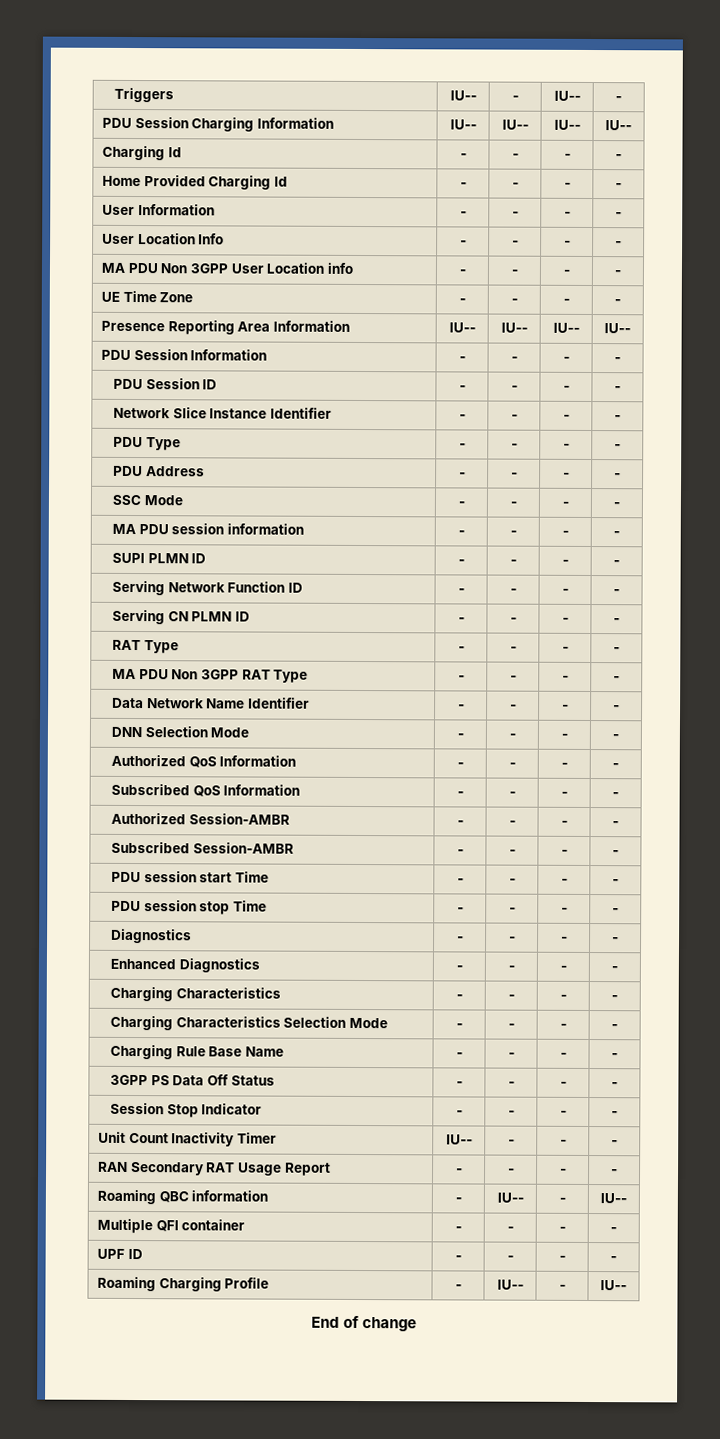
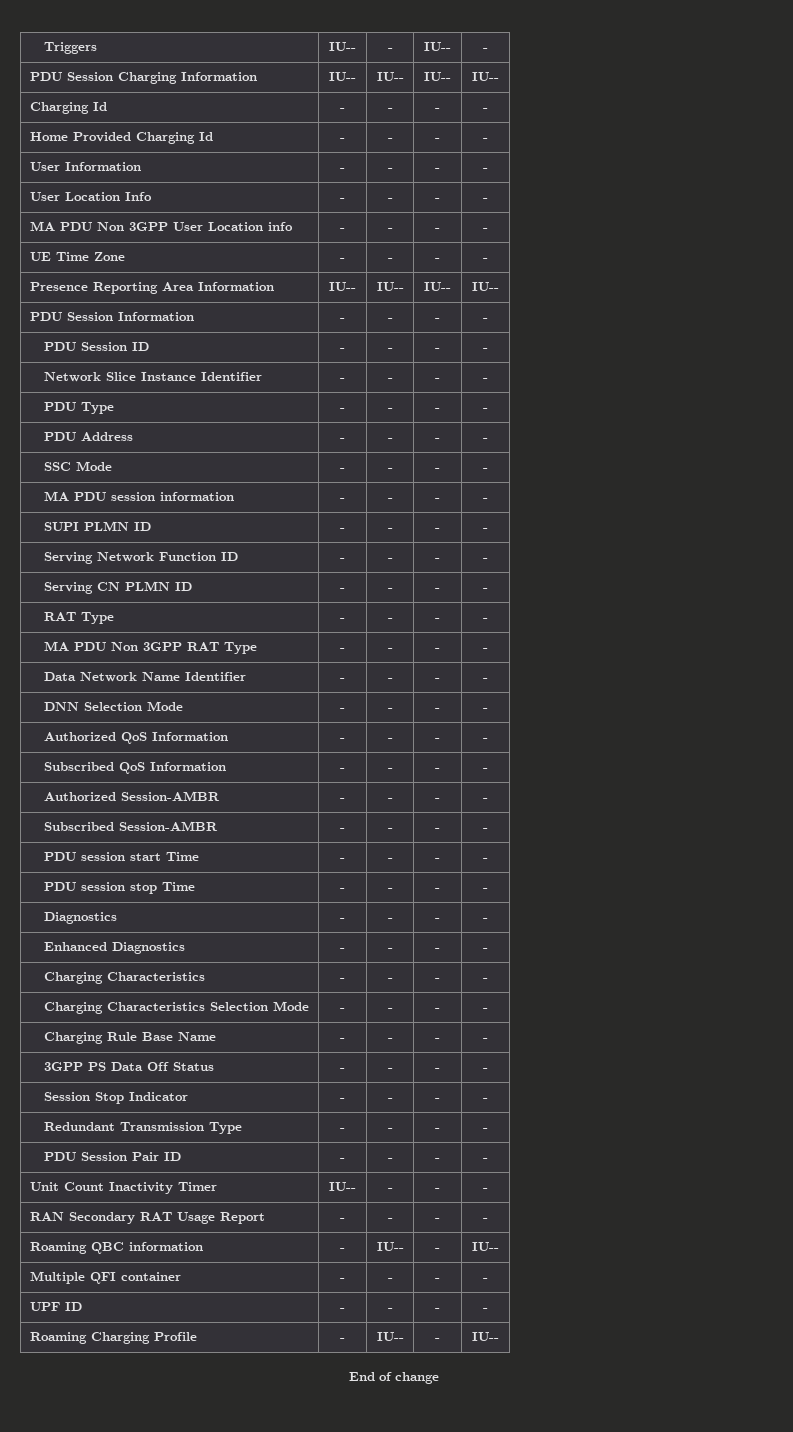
+ Redundant Transmission Type | - | - | - | -
+ PDU Session Pair ID | - | - | - | -

